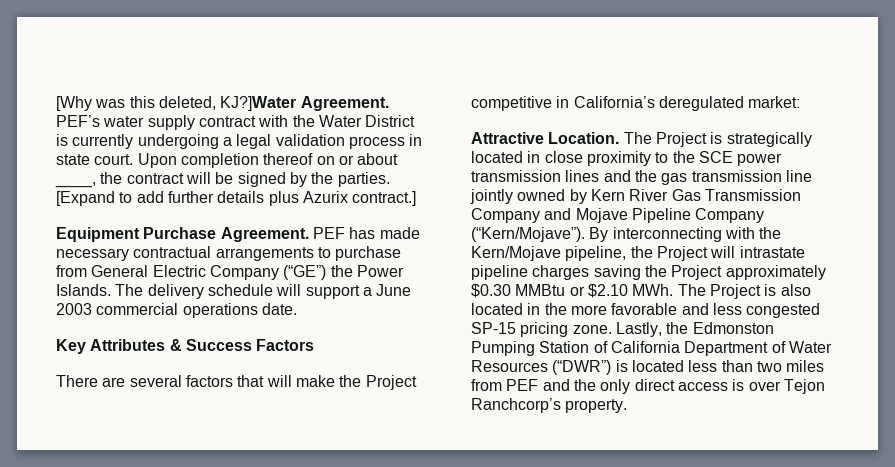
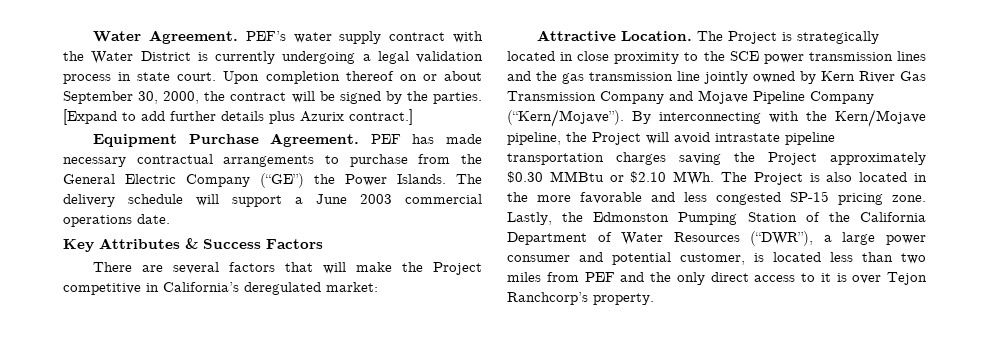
- [Why was this deleted, KJ?]Water Agreement.
+ Water Agreement.
- Upon completion thereof on or about ____, the contract will be signed by the parties.
+ Upon completion thereof on or about September 30, 2000, the contract will be signed by the parties.
- PEF has made necessary contractual arrangements to purchase from General Electric Company (“GE”) the Power Islands.
+ PEF has made necessary contractual arrangements to purchase from the General Electric Company (“GE”) the Power Islands.
- By interconnecting with the Kern/Mojave pipeline, the Project will intrastate pipeline charges saving the Project approximately $0.30 MMBtu or $2.10 MWh. The Project is also located in the more favorable and less congested SP-15 pricing zone.
+ By interconnecting with the Kern/Mojave pipeline, the Project will avoid intrastate pipeline transportation charges saving the Project approximately $0.30 MMBtu or $2.10 MWh. The Project is also located in the more favorable and less congested SP-15 pricing zone.
- Lastly, the Edmonston Pumping Station of California Department of Water Resources (“DWR”) is located less than two miles from PEF and the only direct access is over Tejon Ranchcorp’s property.
+ Lastly, the Edmonston Pumping Station of the California Department of Water Resources (“DWR”), a large power consumer and potential customer, is located less than two miles from PEF and the only direct access to it is over Tejon Ranchcorp’s property.

